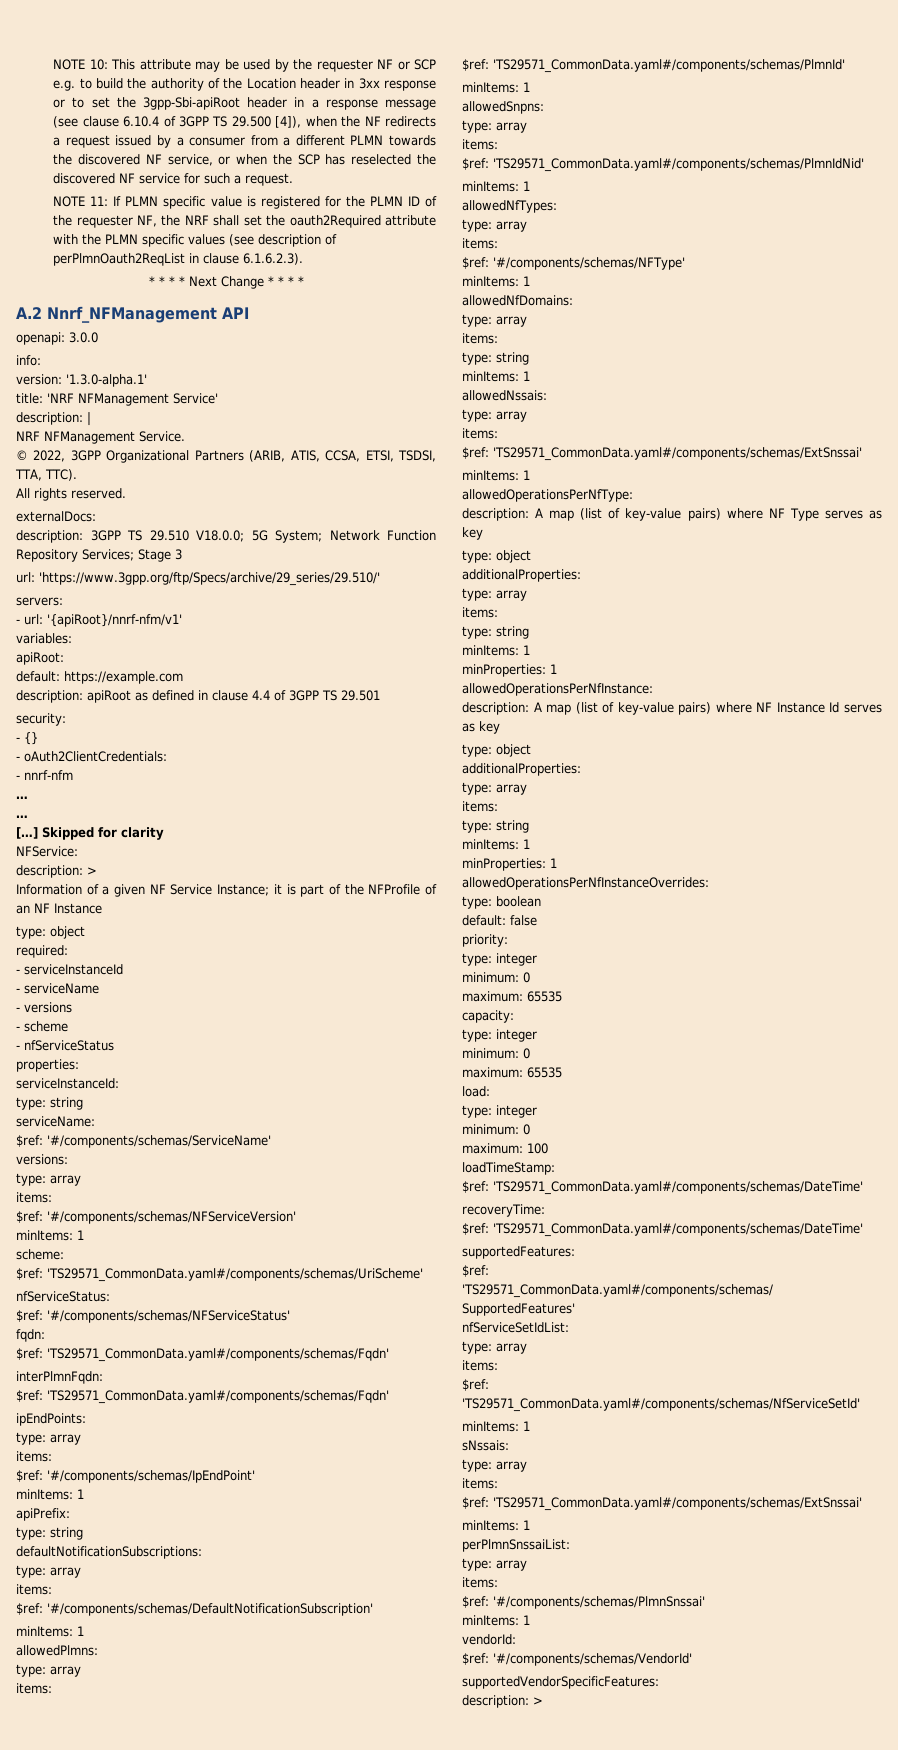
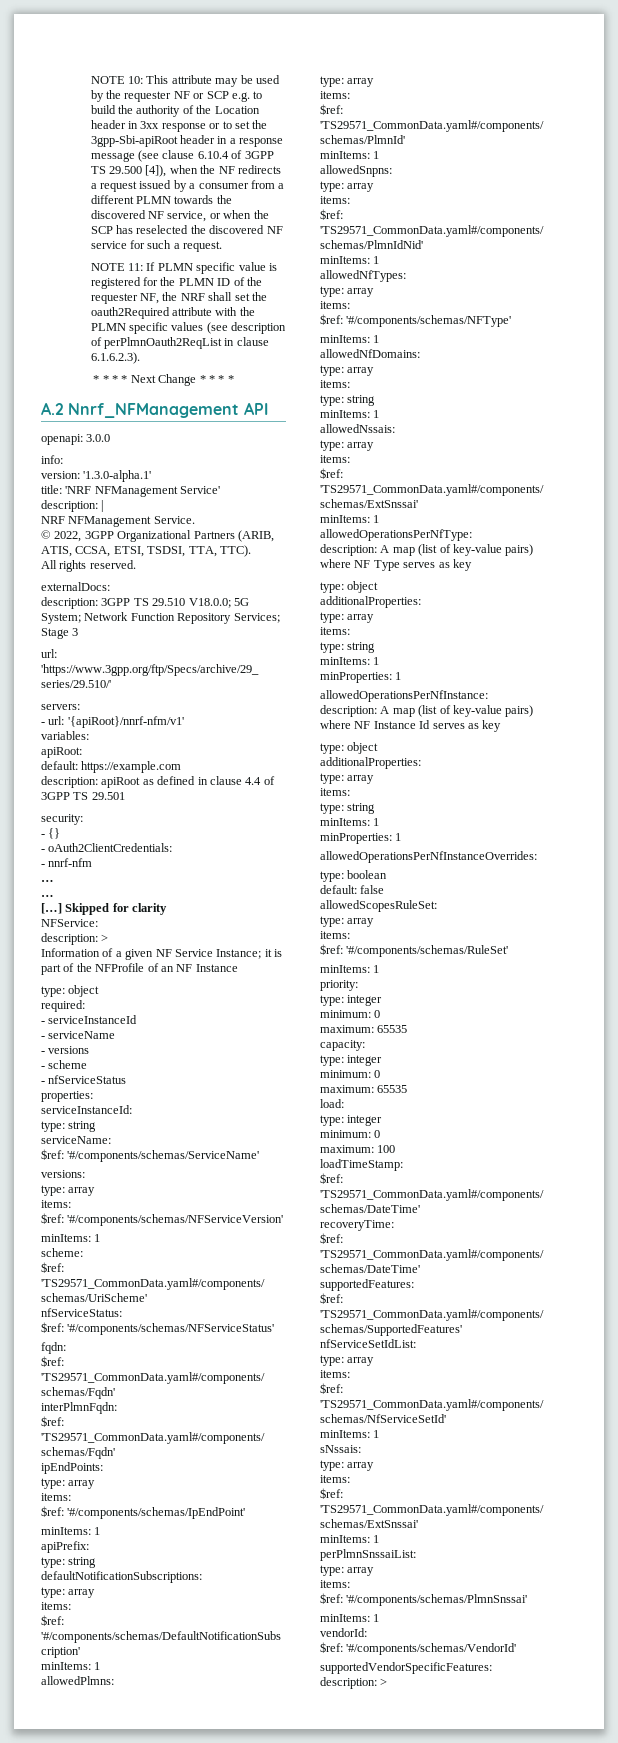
+ allowedScopesRuleSet:
+ type: array
+ items:
+ $ref: '#/components/schemas/RuleSet'
+ minItems: 1

